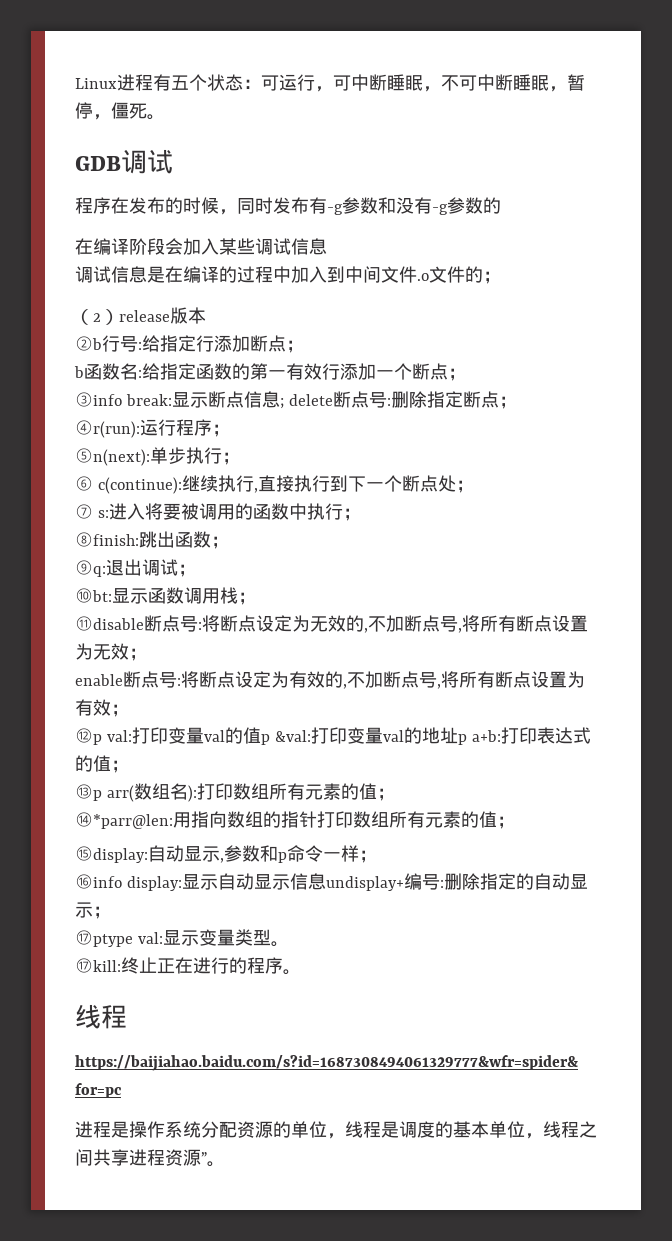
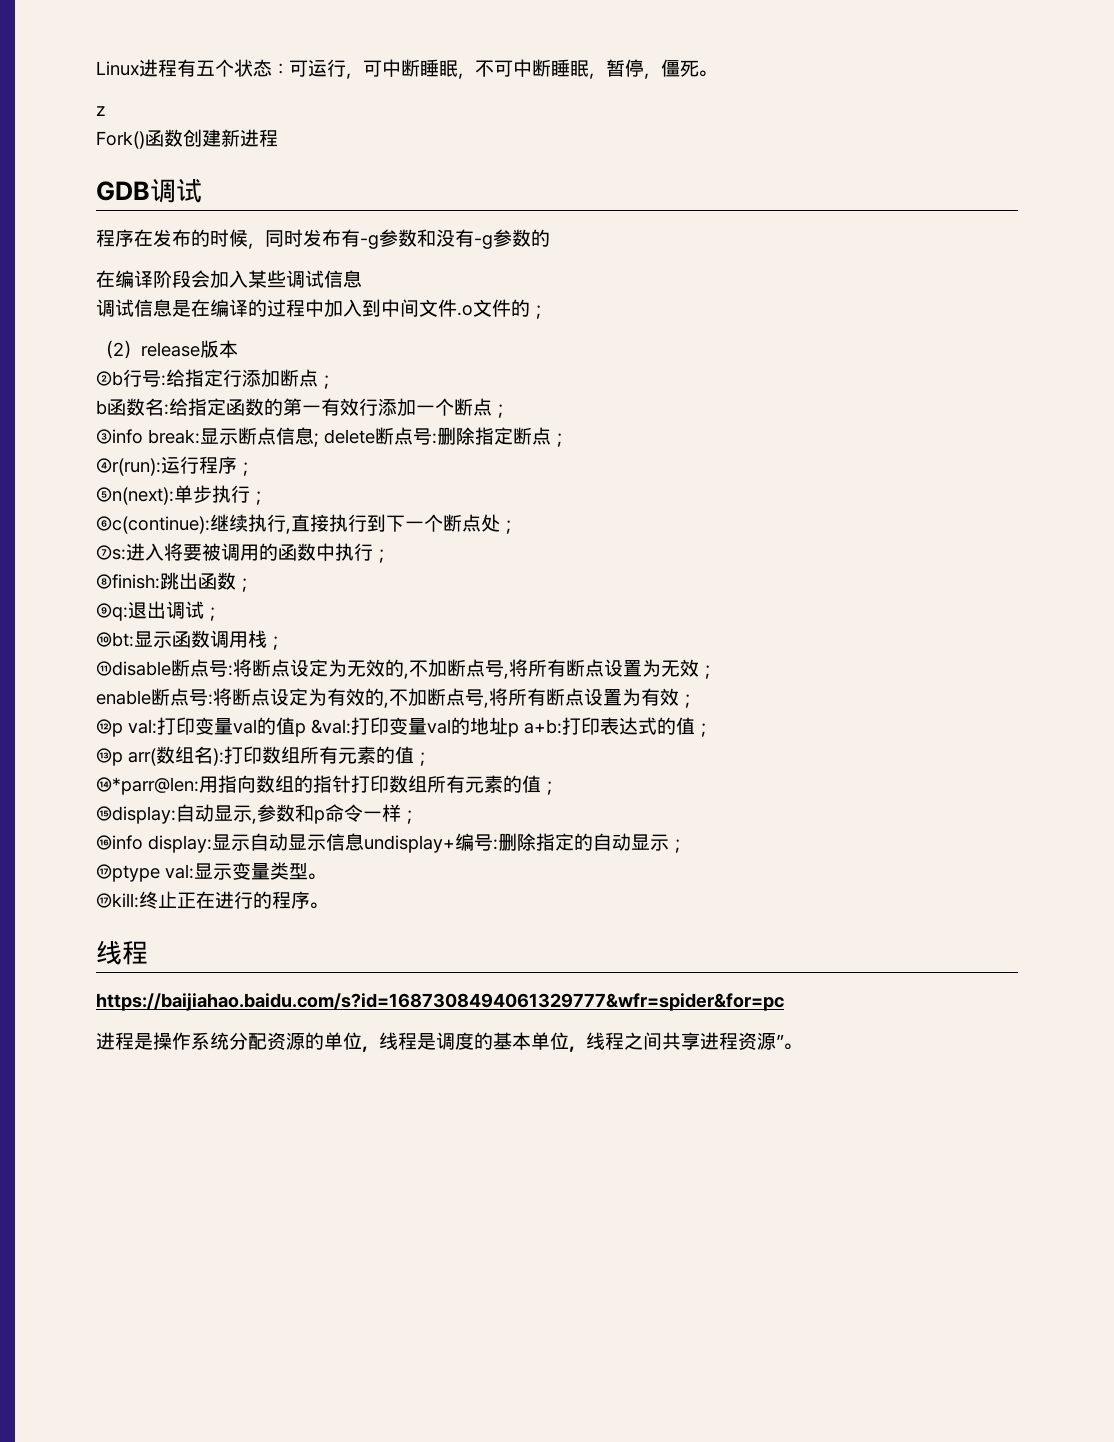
+ z
+ Fork()函数创建新进程
- ⑥ c(continue):继续执行,直接执行到下一个断点处；
+ ⑥c(continue):继续执行,直接执行到下一个断点处；
- ⑦ s:进入将要被调用的函数中执行；
+ ⑦s:进入将要被调用的函数中执行；

